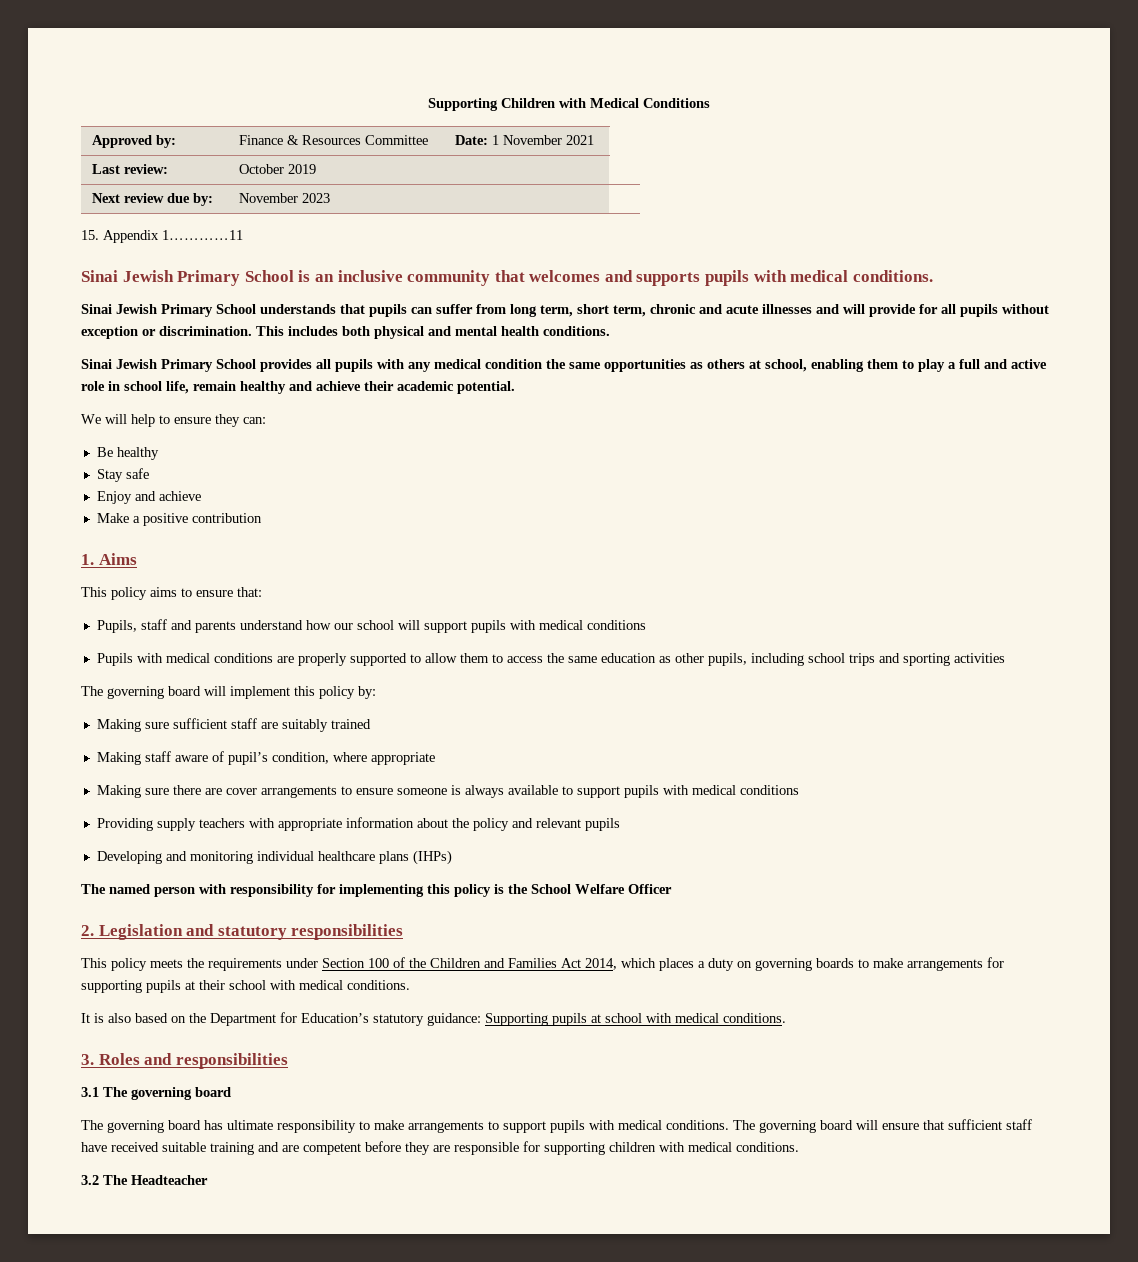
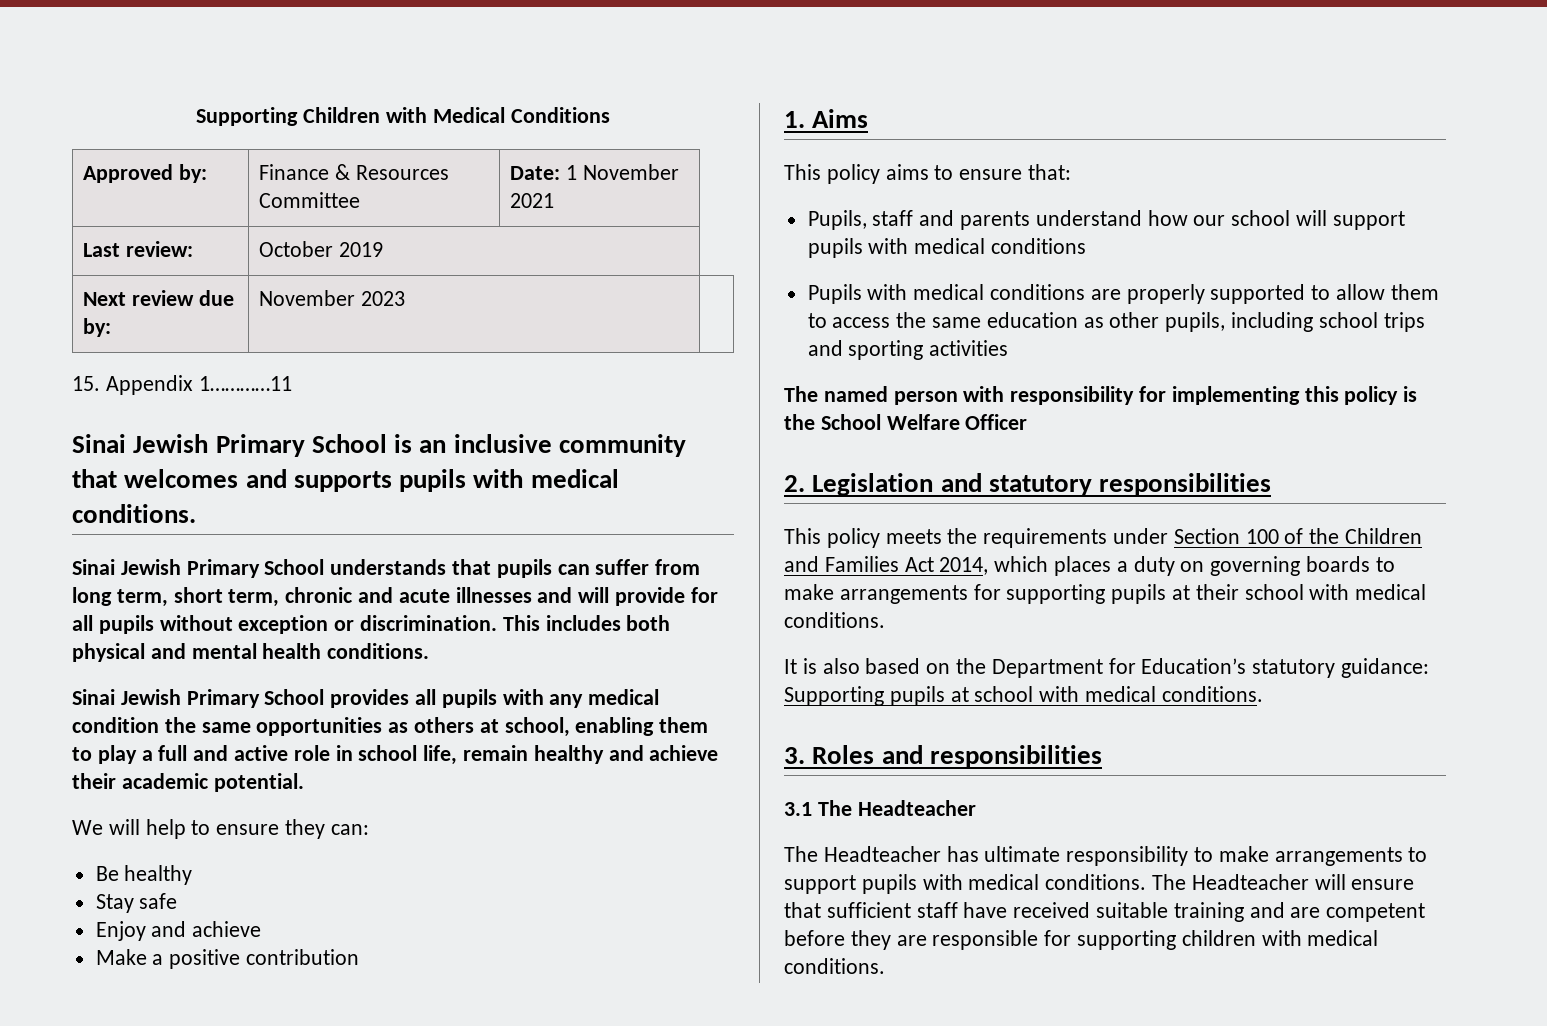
- The governing board will implement this policy by:
- Making sure sufficient staff are suitably trained
- Making staff aware of pupil’s condition, where appropriate
- Making sure there are cover arrangements to ensure someone is always available to support pupils with medical conditions
- Providing supply teachers with appropriate information about the policy and relevant pupils
- Developing and monitoring individual healthcare plans (IHPs)
- 3.1 The governing board
- The governing board has ultimate responsibility to make arrangements to support pupils with medical conditions.
+ 3.1 The Headteacher
+ The Headteacher has ultimate responsibility to make arrangements to support pupils with medical conditions.
- The governing board will ensure that sufficient staff have received suitable training and are competent before they are responsible for supporting children with medical conditions.
+ The Headteacher will ensure that sufficient staff have received suitable training and are competent before they are responsible for supporting children with medical conditions.
- 3.2 The Headteacher

